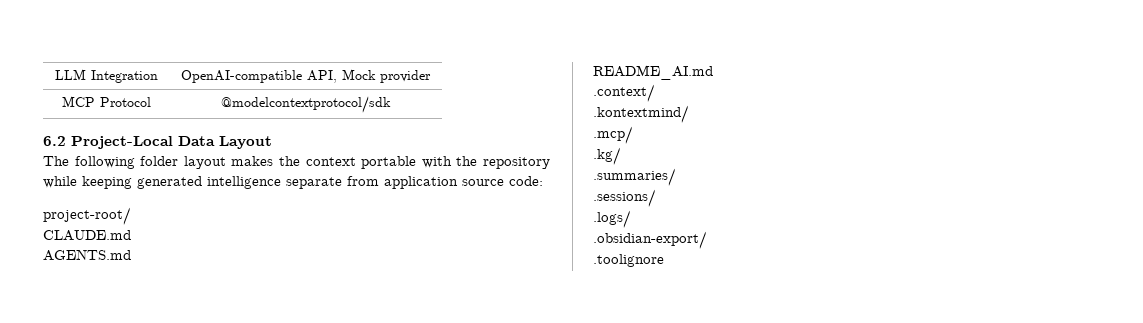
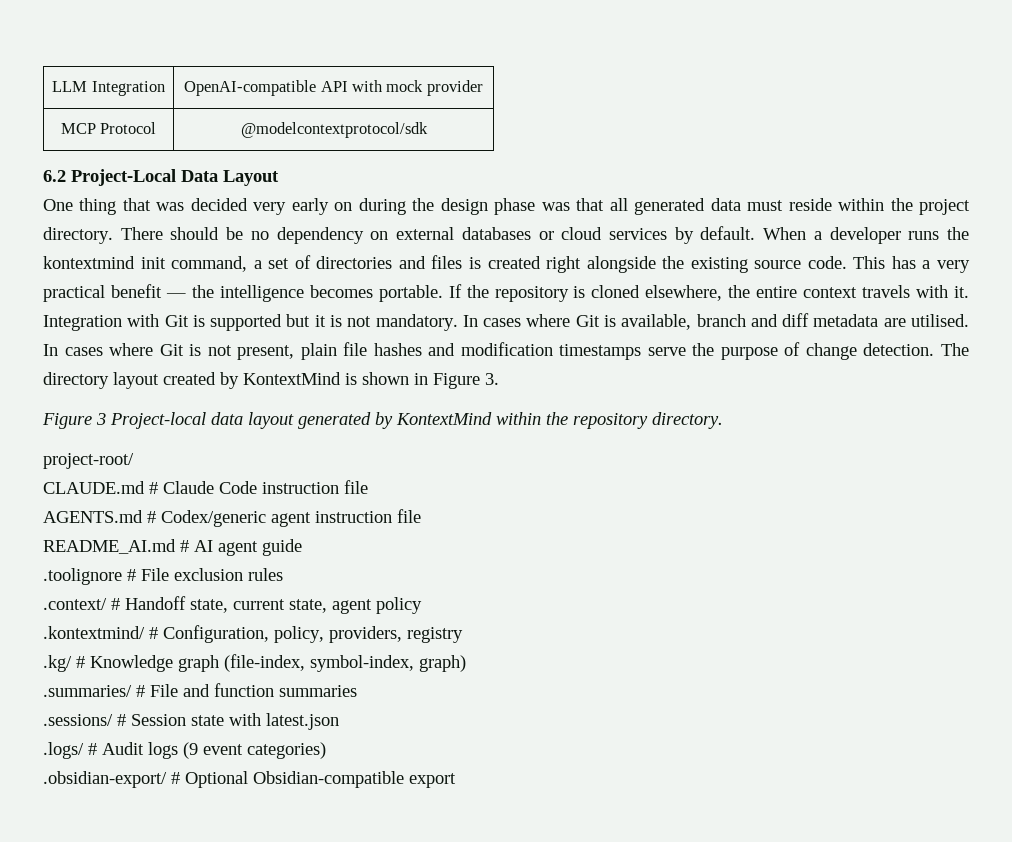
- LLM Integration | OpenAI-compatible API, Mock provider
+ LLM Integration | OpenAI-compatible API with mock provider
- The following folder layout makes the context portable with the repository while keeping generated intelligence separate from application source code:
+ One thing that was decided very early on during the design phase was that all generated data must reside within the project directory. There should be no dependency on external databases or cloud services by default. When a developer runs the kontextmind init command, a set of directories and files is created right alongside the existing source code. This has a very practical benefit — the intelligence becomes portable. If the repository is cloned elsewhere, the entire context travels with it. Integration with Git is supported but it is not mandatory. In cases where Git is available, branch and diff metadata are utilised. In cases where Git is not present, plain file hashes and modification timestamps serve the purpose of change detection. The directory layout created by KontextMind is shown in Figure 3.
+ Figure 3 Project-local data layout generated by KontextMind within the repository directory.
  project-root/
- CLAUDE.md
- AGENTS.md
- README_AI.md
- .context/
- .kontextmind/
- .mcp/
- .kg/
- .summaries/
- .sessions/
- .logs/
- .obsidian-export/
- .toolignore
+ CLAUDE.md # Claude Code instruction file
+ AGENTS.md # Codex/generic agent instruction file
+ README_AI.md # AI agent guide
+ .toolignore # File exclusion rules
+ .context/ # Handoff state, current state, agent policy
+ .kontextmind/ # Configuration, policy, providers, registry
+ .kg/ # Knowledge graph (file-index, symbol-index, graph)
+ .summaries/ # File and function summaries
+ .sessions/ # Session state with latest.json
+ .logs/ # Audit logs (9 event categories)
+ .obsidian-export/ # Optional Obsidian-compatible export

